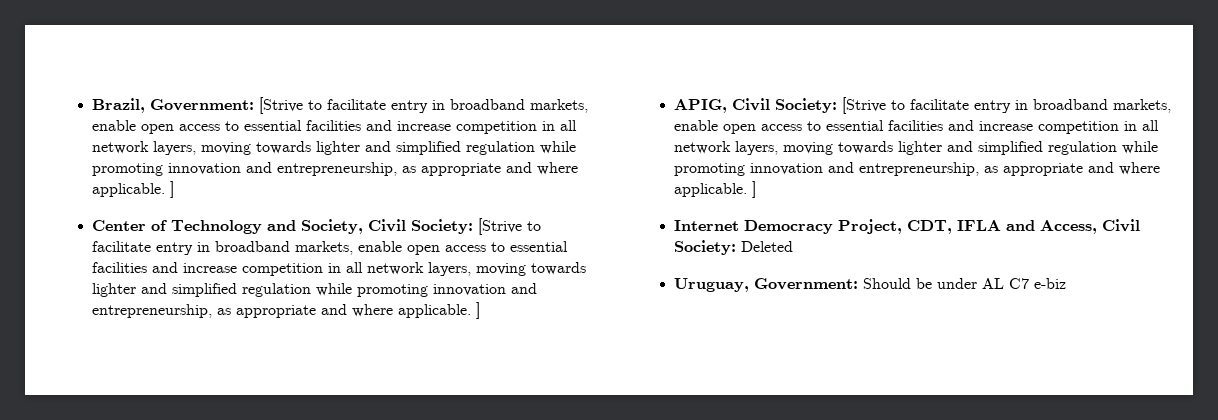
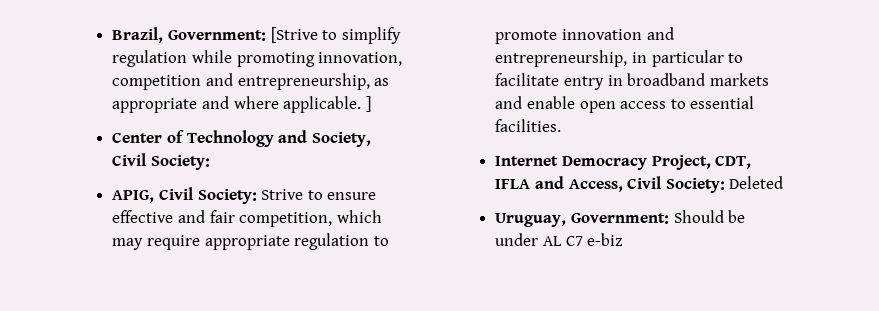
- Brazil, Government: [Strive to facilitate entry in broadband markets, enable open access to essential facilities and increase competition in all network layers, moving towards lighter and simplified regulation while promoting innovation and entrepreneurship, as appropriate and where applicable. ]
+ Brazil, Government: [Strive to simplify regulation while promoting innovation, competition and entrepreneurship, as appropriate and where applicable. ]
- Center of Technology and Society, Civil Society: [Strive to facilitate entry in broadband markets, enable open access to essential facilities and increase competition in all network layers, moving towards lighter and simplified regulation while promoting innovation and entrepreneurship, as appropriate and where applicable. ]
- APIG, Civil Society: [Strive to facilitate entry in broadband markets, enable open access to essential facilities and increase competition in all network layers, moving towards lighter and simplified regulation while promoting innovation and entrepreneurship, as appropriate and where applicable. ]
+ Center of Technology and Society, Civil Society:
+ APIG, Civil Society: Strive to ensure effective and fair competition, which may require appropriate regulation to promote innovation and entrepreneurship, in particular to facilitate entry in broadband markets and enable open access to essential facilities.

